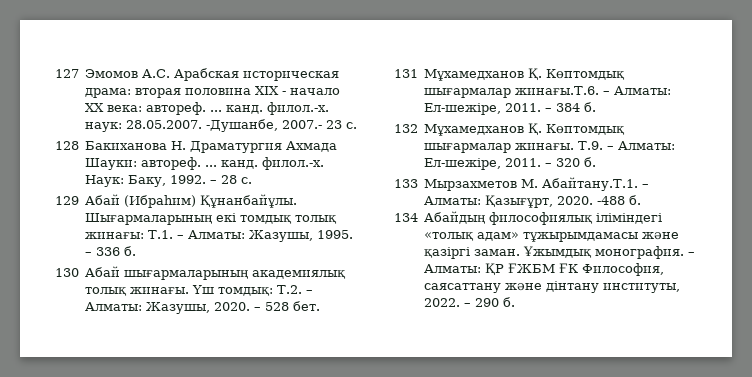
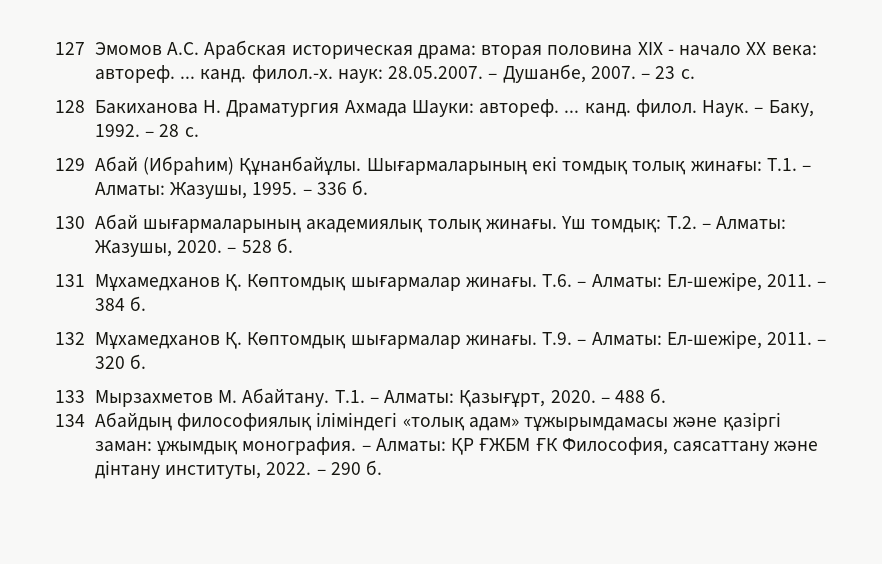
- 127 Эмомов А.С. Арабская историческая драма: вторая половина XIX - начало XX века: автореф. ... канд. филол.-х. наук: 28.05.2007. -Душанбе, 2007.- 23 с.
+ 127 Эмомов А.С. Арабская историческая драма: вторая половина XIX - начало XX века: автореф. ... канд. филол.-х. наук: 28.05.2007. – Душанбе, 2007. – 23 с.
- 128 Бакиханова Н. Драматургия Ахмада Шауки: автореф. ... канд. филол.-х. Наук: Баку, 1992.
+ 128 Бакиханова Н. Драматургия Ахмада Шауки: автореф. ... канд. филол. Наук. – Баку, 1992.
- – 528 бет.
+ – 528 б.
- 131 Мұхамедханов Қ. Көптомдық шығармалар жинағы.Т.6. – Алматы: Ел-шежіре, 2011.
+ 131 Мұхамедханов Қ. Көптомдық шығармалар жинағы. Т.6. – Алматы: Ел-шежіре, 2011.
- 133 Мырзахметов М. Абайтану.Т.1. – Алматы: Қазығұрт, 2020.
+ 133 Мырзахметов М. Абайтану. Т.1. – Алматы: Қазығұрт, 2020.
- -488 б.
+ – 488 б.
- 134 Абайдың философиялық іліміндегі «толық адам» тұжырымдамасы және қазіргі заман. Ұжымдық монография.
+ 134 Абайдың философиялық іліміндегі «толық адам» тұжырымдамасы және қазіргі заман: ұжымдық монография.

